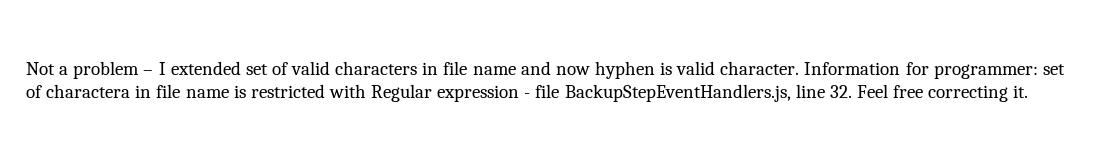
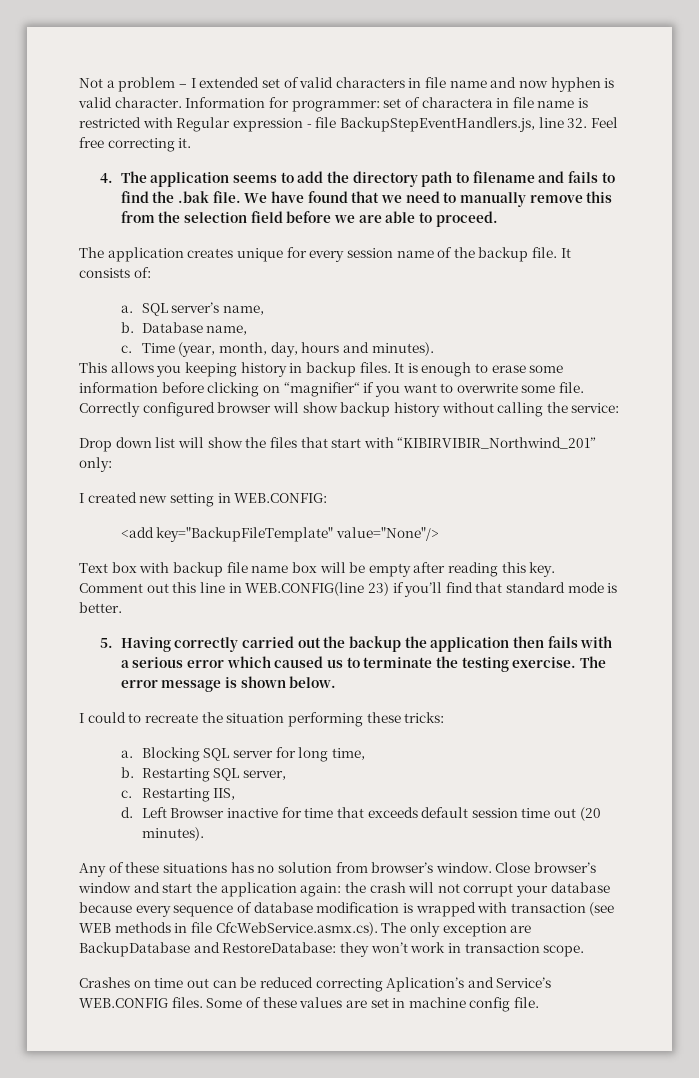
+ 4. The application seems to add the directory path to filename and fails to find the .bak file. We have found that we need to manually remove this from the selection field before we are able to proceed.
+ The application creates unique for every session name of the backup file. It consists of:
+ a. SQL server’s name,
+ b. Database name,
+ c. Time (year, month, day, hours and minutes).
+ This allows you keeping history in backup files. It is enough to erase some information before clicking on “magnifier“ if you want to overwrite some file. Correctly configured browser will show backup history without calling the service:
+ Drop down list will show the files that start with “KIBIRVIBIR_Northwind_201” only:
+ I created new setting in WEB.CONFIG:
+ <add key="BackupFileTemplate" value="None"/>
+ Text box with backup file name box will be empty after reading this key. Comment out this line in WEB.CONFIG(line 23) if you’ll find that standard mode is better.
+ 5. Having correctly carried out the backup the application then fails with a serious error which caused us to terminate the testing exercise. The error message is shown below.
+ I could to recreate the situation performing these tricks:
+ a. Blocking SQL server for long time,
+ b. Restarting SQL server,
+ c. Restarting IIS,
+ d. Left Browser inactive for time that exceeds default session time out (20 minutes).
+ Any of these situations has no solution from browser’s window. Close browser’s window and start the application again: the crash will not corrupt your database because every sequence of database modification is wrapped with transaction (see WEB methods in file CfcWebService.asmx.cs). The only exception are BackupDatabase and RestoreDatabase: they won’t work in transaction scope.
+ Crashes on time out can be reduced correcting Aplication’s and Service’s WEB.CONFIG files. Some of these values are set in machine config file.

